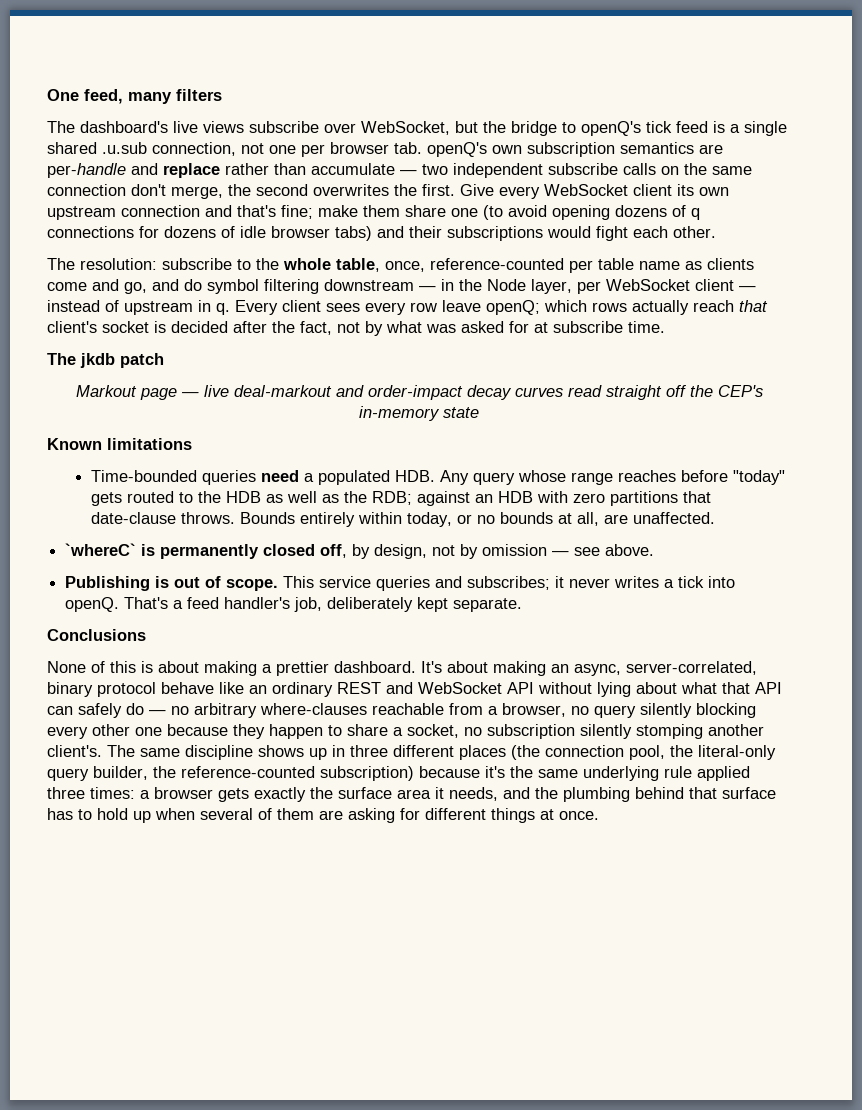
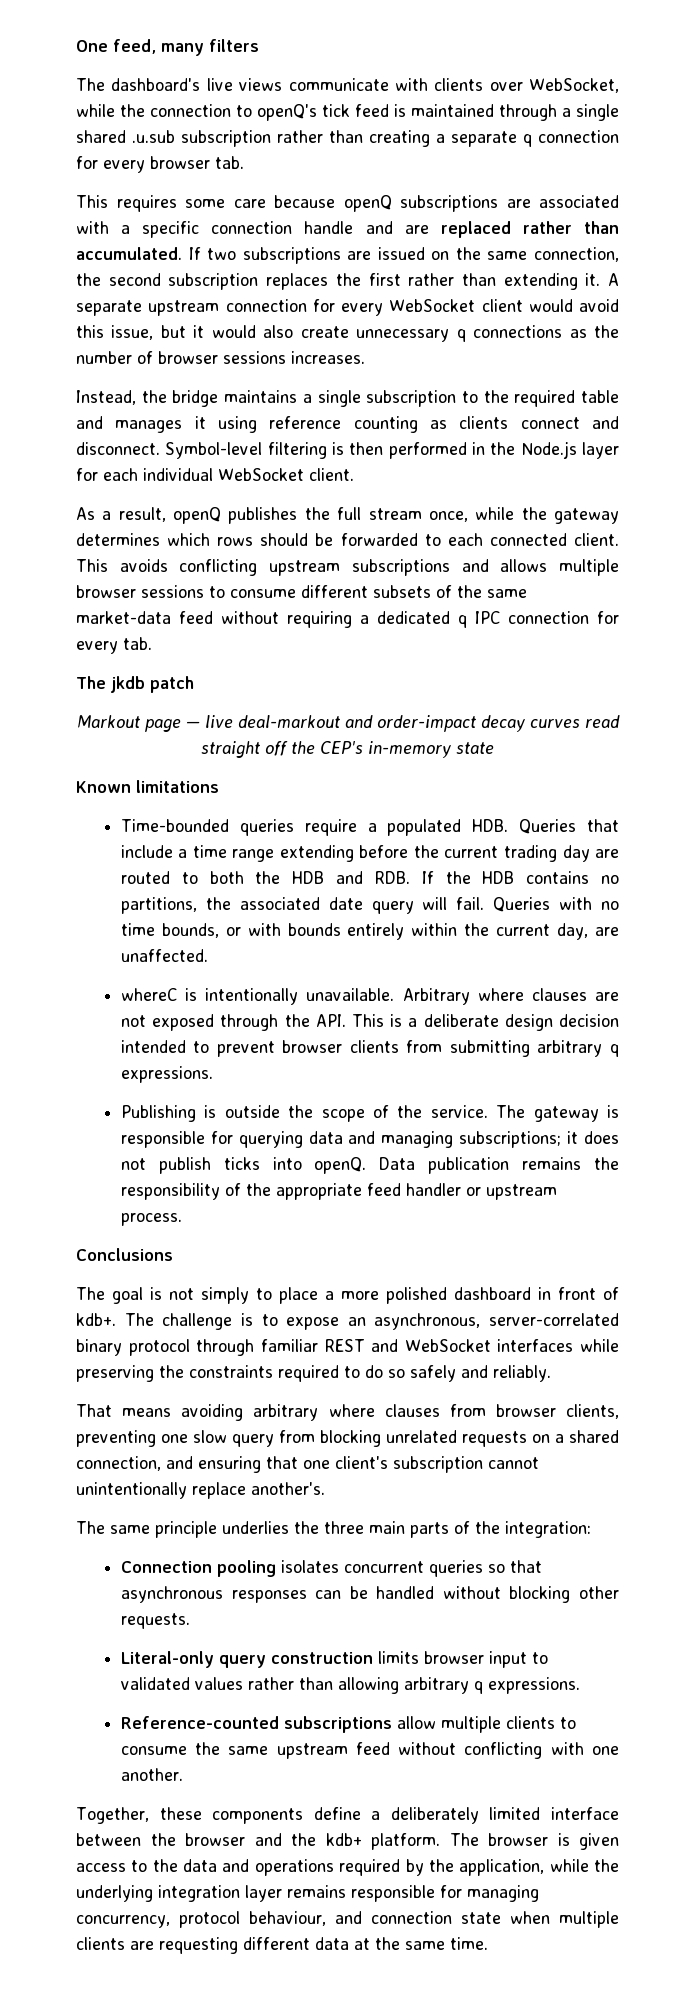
- The dashboard's live views subscribe over WebSocket, but the bridge to openQ's tick feed is a single shared .u.sub connection, not one per browser tab. openQ's own subscription semantics are per-handle and replace rather than accumulate — two independent subscribe calls on the same connection don't merge, the second overwrites the first. Give every WebSocket client its own upstream connection and that's fine; make them share one (to avoid opening dozens of q connections for dozens of idle browser tabs) and their subscriptions would fight each other.
- The resolution: subscribe to the whole table, once, reference-counted per table name as clients come and go, and do symbol filtering downstream — in the Node layer, per WebSocket client — instead of upstream in q. Every client sees every row leave openQ; which rows actually reach that client's socket is decided after the fact, not by what was asked for at subscribe time.
+ The dashboard's live views communicate with clients over WebSocket, while the connection to openQ's tick feed is maintained through a single shared .u.sub subscription rather than creating a separate q connection for every browser tab.
+ This requires some care because openQ subscriptions are associated with a specific connection handle and are replaced rather than accumulated. If two subscriptions are issued on the same connection, the second subscription replaces the first rather than extending it. A separate upstream connection for every WebSocket client would avoid this issue, but it would also create unnecessary q connections as the number of browser sessions increases.
+ Instead, the bridge maintains a single subscription to the required table and manages it using reference counting as clients connect and disconnect. Symbol-level filtering is then performed in the Node.js layer for each individual WebSocket client.
+ As a result, openQ publishes the full stream once, while the gateway determines which rows should be forwarded to each connected client. This avoids conflicting upstream subscriptions and allows multiple browser sessions to consume different subsets of the same market-data feed without requiring a dedicated q IPC connection for every tab.
- Time-bounded queries need a populated HDB. Any query whose range reaches before "today" gets routed to the HDB as well as the RDB; against an HDB with zero partitions that date-clause throws. Bounds entirely within today, or no bounds at all, are unaffected.
- `whereC` is permanently closed off, by design, not by omission — see above.
- Publishing is out of scope. This service queries and subscribes; it never writes a tick into openQ. That's a feed handler's job, deliberately kept separate.
+ Time-bounded queries require a populated HDB. Queries that include a time range extending before the current trading day are routed to both the HDB and RDB. If the HDB contains no partitions, the associated date query will fail. Queries with no time bounds, or with bounds entirely within the current day, are unaffected.
+ whereC is intentionally unavailable. Arbitrary where clauses are not exposed through the API. This is a deliberate design decision intended to prevent browser clients from submitting arbitrary q expressions.
+ Publishing is outside the scope of the service. The gateway is responsible for querying data and managing subscriptions; it does not publish ticks into openQ. Data publication remains the responsibility of the appropriate feed handler or upstream process.
  Conclusions
- None of this is about making a prettier dashboard. It's about making an async, server-correlated, binary protocol behave like an ordinary REST and WebSocket API without lying about what that API can safely do — no arbitrary where-clauses reachable from a browser, no query silently blocking every other one because they happen to share a socket, no subscription silently stomping another client's. The same discipline shows up in three different places (the connection pool, the literal-only query builder, the reference-counted subscription) because it's the same underlying rule applied three times: a browser gets exactly the surface area it needs, and the plumbing behind that surface has to hold up when several of them are asking for different things at once.
+ The goal is not simply to place a more polished dashboard in front of kdb+. The challenge is to expose an asynchronous, server-correlated binary protocol through familiar REST and WebSocket interfaces while preserving the constraints required to do so safely and reliably.
+ That means avoiding arbitrary where clauses from browser clients, preventing one slow query from blocking unrelated requests on a shared connection, and ensuring that one client's subscription cannot unintentionally replace another's.
+ The same principle underlies the three main parts of the integration:
+ Connection pooling isolates concurrent queries so that asynchronous responses can be handled without blocking other requests.
+ Literal-only query construction limits browser input to validated values rather than allowing arbitrary q expressions.
+ Reference-counted subscriptions allow multiple clients to consume the same upstream feed without conflicting with one another.
+ Together, these components define a deliberately limited interface between the browser and the kdb+ platform. The browser is given access to the data and operations required by the application, while the underlying integration layer remains responsible for managing concurrency, protocol behaviour, and connection state when multiple clients are requesting different data at the same time.

